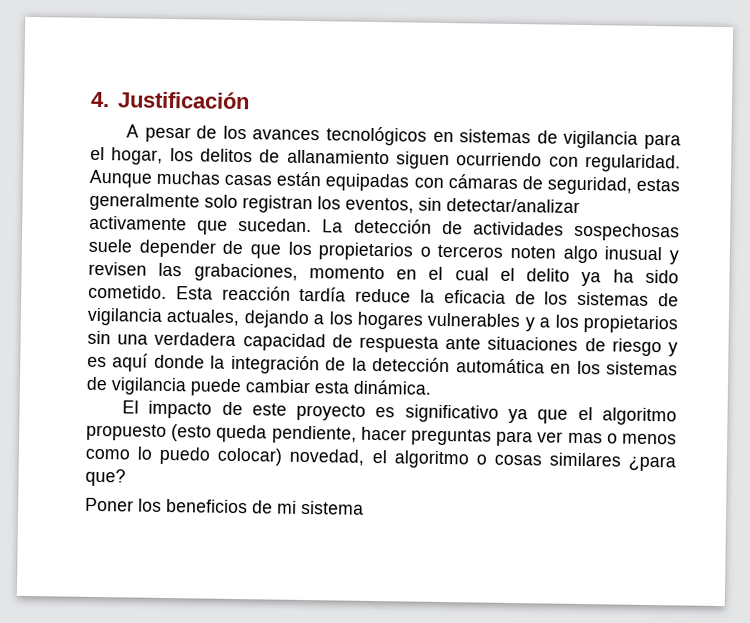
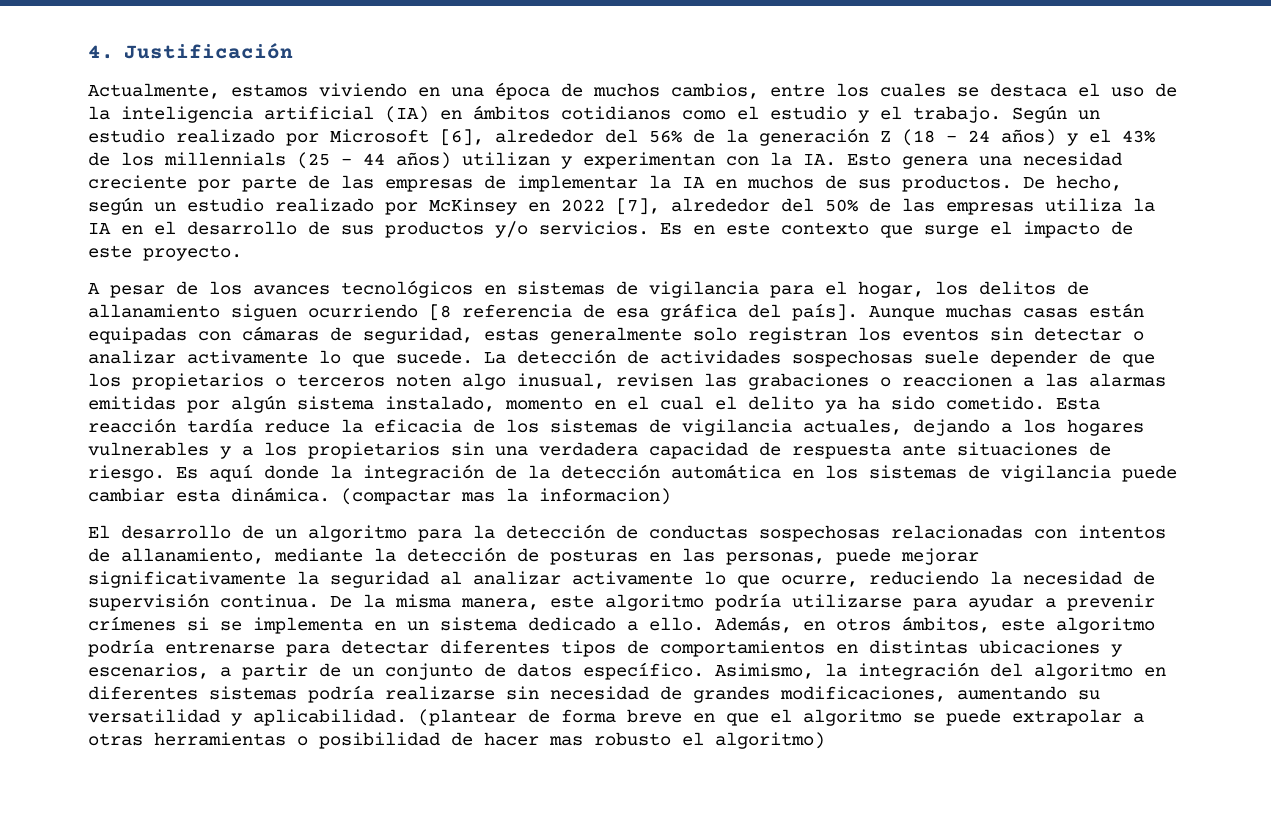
+ Actualmente, estamos viviendo en una época de muchos cambios, entre los cuales se destaca el uso de la inteligencia artificial (IA) en ámbitos cotidianos como el estudio y el trabajo. Según un estudio realizado por Microsoft [6], alrededor del 56% de la generación Z (18 - 24 años) y el 43% de los millennials (25 – 44 años) utilizan y experimentan con la IA. Esto genera una necesidad creciente por parte de las empresas de implementar la IA en muchos de sus productos. De hecho, según un estudio realizado por McKinsey en 2022 [7], alrededor del 50% de las empresas utiliza la IA en el desarrollo de sus productos y/o servicios. Es en este contexto que surge el impacto de este proyecto.
- A pesar de los avances tecnológicos en sistemas de vigilancia para el hogar, los delitos de allanamiento siguen ocurriendo con regularidad.
+ A pesar de los avances tecnológicos en sistemas de vigilancia para el hogar, los delitos de allanamiento siguen ocurriendo [8 referencia de esa gráfica del país].
- Aunque muchas casas están equipadas con cámaras de seguridad, estas generalmente solo registran los eventos, sin detectar/analizar activamente que sucedan.
+ Aunque muchas casas están equipadas con cámaras de seguridad, estas generalmente solo registran los eventos sin detectar o analizar activamente lo que sucede.
- La detección de actividades sospechosas suele depender de que los propietarios o terceros noten algo inusual y revisen las grabaciones, momento en el cual el delito ya ha sido cometido.
+ La detección de actividades sospechosas suele depender de que los propietarios o terceros noten algo inusual, revisen las grabaciones o reaccionen a las alarmas emitidas por algún sistema instalado, momento en el cual el delito ya ha sido cometido.
- Esta reacción tardía reduce la eficacia de los sistemas de vigilancia actuales, dejando a los hogares vulnerables y a los propietarios sin una verdadera capacidad de respuesta ante situaciones de riesgo y es aquí donde la integración de la detección automática en los sistemas de vigilancia puede cambiar esta dinámica.
- El impacto de este proyecto es significativo ya que el algoritmo propuesto (esto queda pendiente, hacer preguntas para ver mas o menos como lo puedo colocar) novedad, el algoritmo o cosas similares ¿para que?
- Poner los beneficios de mi sistema
+ Esta reacción tardía reduce la eficacia de los sistemas de vigilancia actuales, dejando a los hogares vulnerables y a los propietarios sin una verdadera capacidad de respuesta ante situaciones de riesgo. Es aquí donde la integración de la detección automática en los sistemas de vigilancia puede cambiar esta dinámica. (compactar mas la informacion)
+ El desarrollo de un algoritmo para la detección de conductas sospechosas relacionadas con intentos de allanamiento, mediante la detección de posturas en las personas, puede mejorar significativamente la seguridad al analizar activamente lo que ocurre, reduciendo la necesidad de supervisión continua. De la misma manera, este algoritmo podría utilizarse para ayudar a prevenir crímenes si se implementa en un sistema dedicado a ello. Además, en otros ámbitos, este algoritmo podría entrenarse para detectar diferentes tipos de comportamientos en distintas ubicaciones y escenarios, a partir de un conjunto de datos específico. Asimismo, la integración del algoritmo en diferentes sistemas podría realizarse sin necesidad de grandes modificaciones, aumentando su versatilidad y aplicabilidad. (plantear de forma breve en que el algoritmo se puede extrapolar a otras herramientas o posibilidad de hacer mas robusto el algoritmo)

